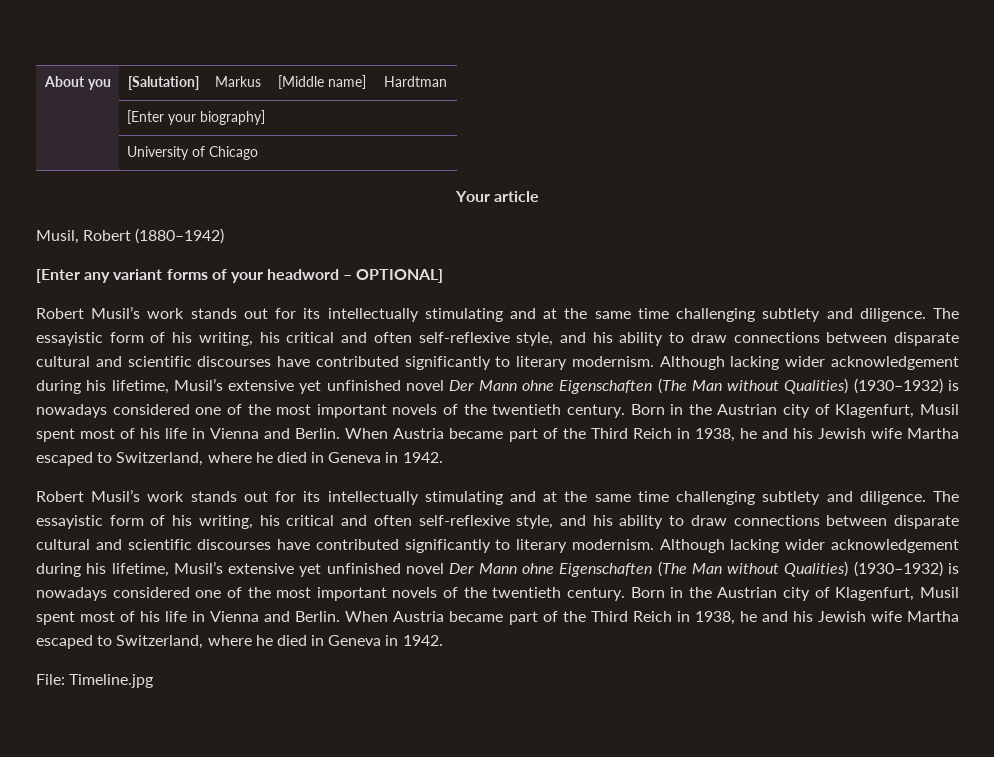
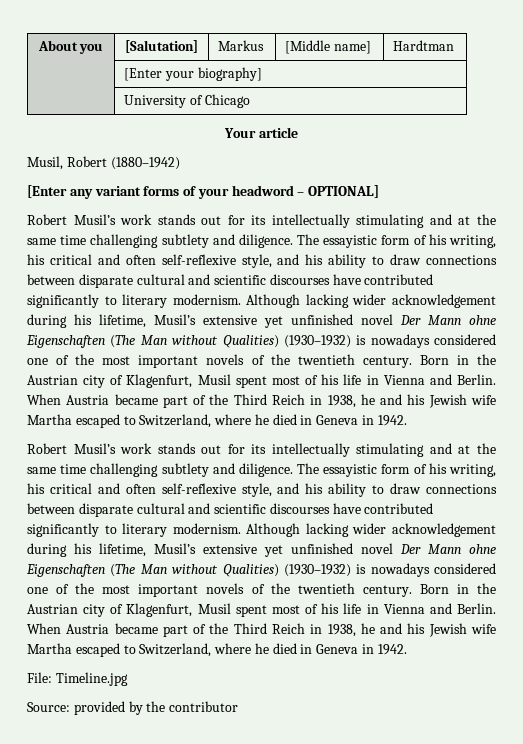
+ Source: provided by the contributor

